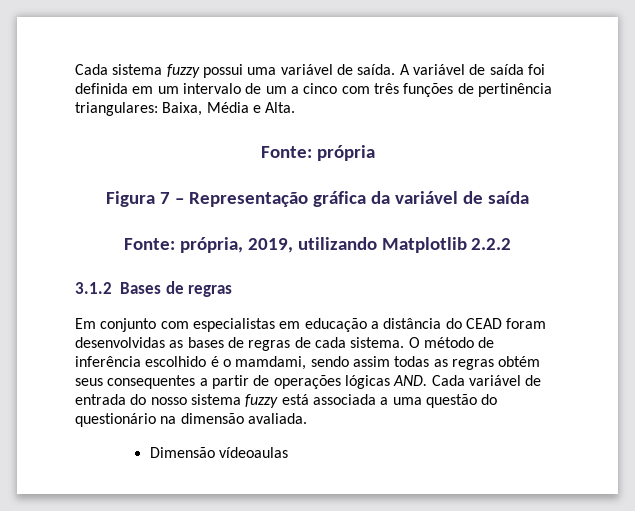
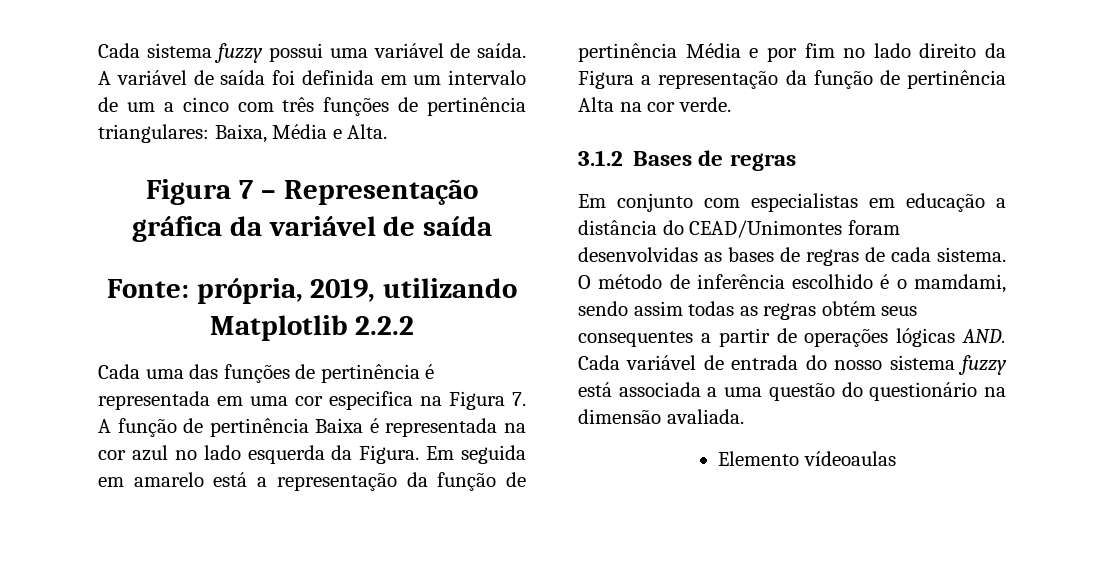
- Fonte: própria
+ Cada uma das funções de pertinência é representada em uma cor especifica na Figura 7. A função de pertinência Baixa é representada na cor azul no lado esquerda da Figura. Em seguida em amarelo está a representação da função de pertinência Média e por fim no lado direito da Figura a representação da função de pertinência Alta na cor verde.
- Em conjunto com especialistas em educação a distância do CEAD foram desenvolvidas as bases de regras de cada sistema.
+ Em conjunto com especialistas em educação a distância do CEAD/Unimontes foram desenvolvidas as bases de regras de cada sistema.
- Dimensão vídeoaulas
+ Elemento vídeoaulas

